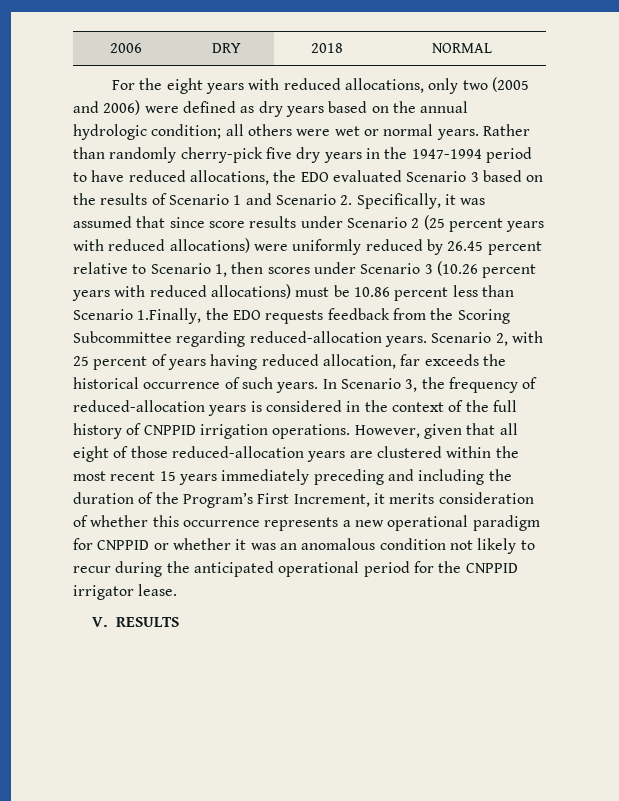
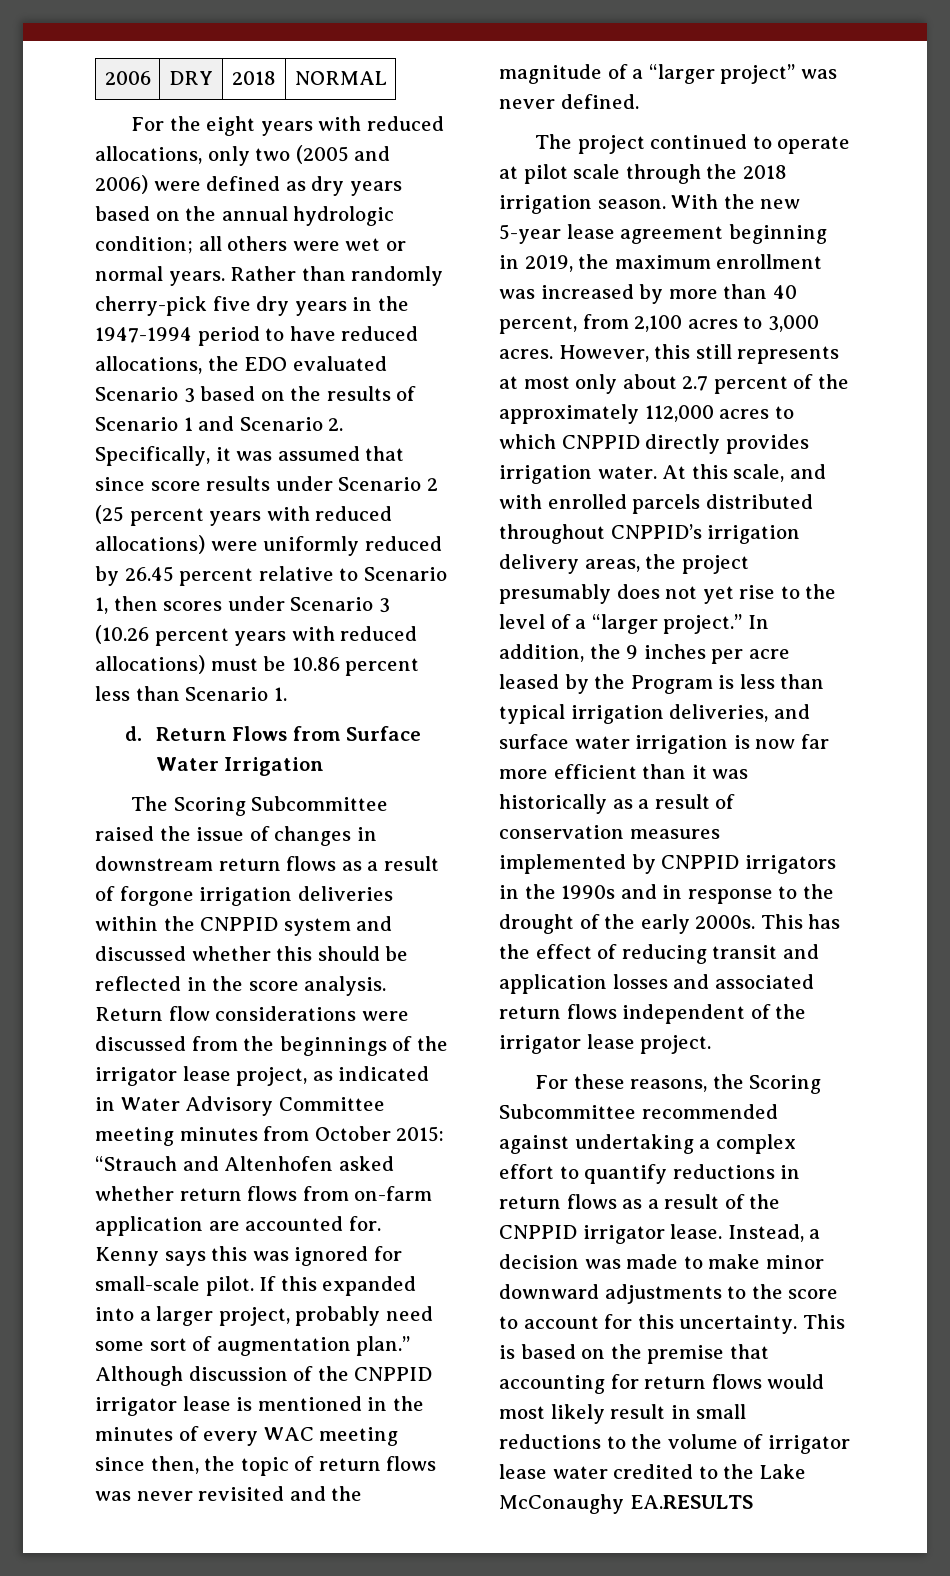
- Rather than randomly cherry-pick five dry years in the 1947-1994 period to have reduced allocations, the EDO evaluated Scenario 3 based on the results of Scenario 1 and Scenario 2. Specifically, it was assumed that since score results under Scenario 2 (25 percent years with reduced allocations) were uniformly reduced by 26.45 percent relative to Scenario 1, then scores under Scenario 3 (10.26 percent years with reduced allocations) must be 10.86 percent less than Scenario 1.Finally, the EDO requests feedback from the Scoring Subcommittee regarding reduced-allocation years. Scenario 2, with 25 percent of years having reduced allocation, far exceeds the historical occurrence of such years. In Scenario 3, the frequency of reduced-allocation years is considered in the context of the full history of CNPPID irrigation operations. However, given that all eight of those reduced-allocation years are clustered within the most recent 15 years immediately preceding and including the duration of the Program’s First Increment, it merits consideration of whether this occurrence represents a new operational paradigm for CNPPID or whether it was an anomalous condition not likely to recur during the anticipated operational period for the CNPPID irrigator lease.
- V. RESULTS
+ Rather than randomly cherry-pick five dry years in the 1947-1994 period to have reduced allocations, the EDO evaluated Scenario 3 based on the results of Scenario 1 and Scenario 2. Specifically, it was assumed that since score results under Scenario 2 (25 percent years with reduced allocations) were uniformly reduced by 26.45 percent relative to Scenario 1, then scores under Scenario 3 (10.26 percent years with reduced allocations) must be 10.86 percent less than Scenario 1.
+ d. Return Flows from Surface Water Irrigation
+ The Scoring Subcommittee raised the issue of changes in downstream return flows as a result of forgone irrigation deliveries within the CNPPID system and discussed whether this should be reflected in the score analysis. Return flow considerations were discussed from the beginnings of the irrigator lease project, as indicated in Water Advisory Committee meeting minutes from October 2015: “Strauch and Altenhofen asked whether return flows from on-farm application are accounted for. Kenny says this was ignored for small-scale pilot. If this expanded into a larger project, probably need some sort of augmentation plan.” Although discussion of the CNPPID irrigator lease is mentioned in the minutes of every WAC meeting since then, the topic of return flows was never revisited and the magnitude of a “larger project” was never defined.
+ The project continued to operate at pilot scale through the 2018 irrigation season. With the new 5-year lease agreement beginning in 2019, the maximum enrollment was increased by more than 40 percent, from 2,100 acres to 3,000 acres. However, this still represents at most only about 2.7 percent of the approximately 112,000 acres to which CNPPID directly provides irrigation water. At this scale, and with enrolled parcels distributed throughout CNPPID’s irrigation delivery areas, the project presumably does not yet rise to the level of a “larger project.” In addition, the 9 inches per acre leased by the Program is less than typical irrigation deliveries, and surface water irrigation is now far more efficient than it was historically as a result of conservation measures implemented by CNPPID irrigators in the 1990s and in response to the drought of the early 2000s. This has the effect of reducing transit and application losses and associated return flows independent of the irrigator lease project.
+ For these reasons, the Scoring Subcommittee recommended against undertaking a complex effort to quantify reductions in return flows as a result of the CNPPID irrigator lease. Instead, a decision was made to make minor downward adjustments to the score to account for this uncertainty. This is based on the premise that accounting for return flows would most likely result in small reductions to the volume of irrigator lease water credited to the Lake McConaughy EA.RESULTS

